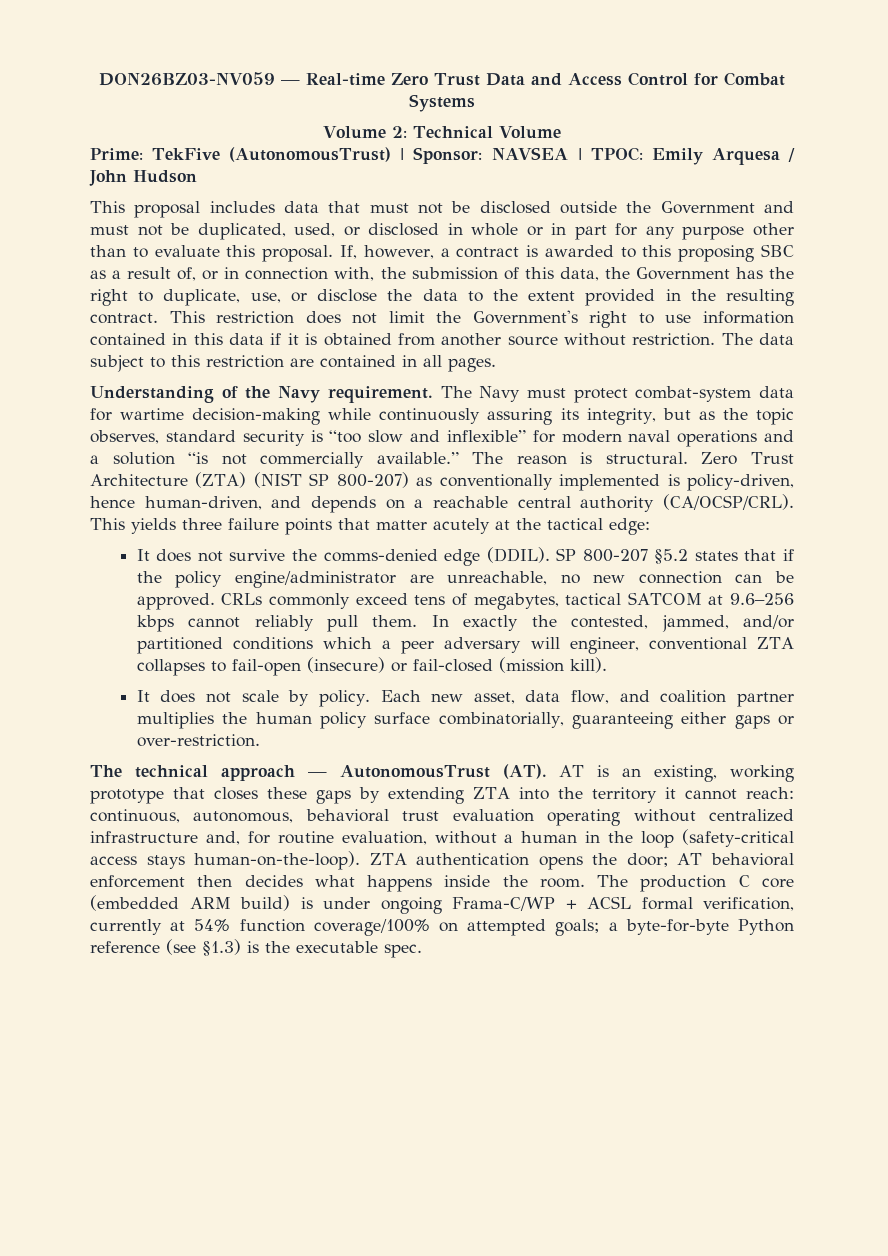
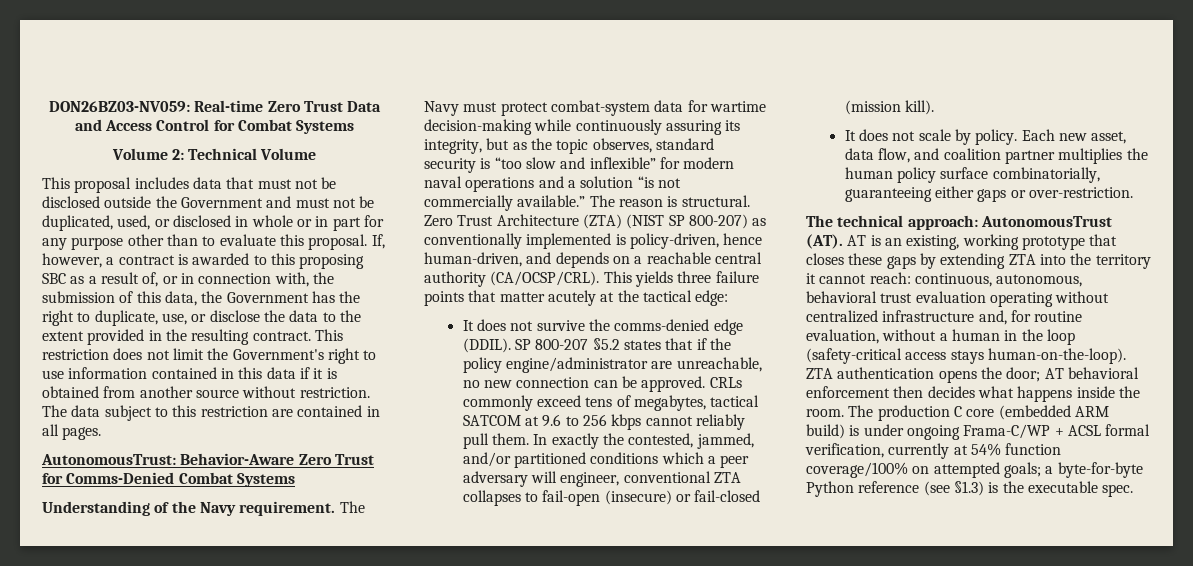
- DON26BZ03-NV059 — Real-time Zero Trust Data and Access Control for Combat Systems
+ DON26BZ03-NV059: Real-time Zero Trust Data and Access Control for Combat Systems
- Prime: TekFive (AutonomousTrust) | Sponsor: NAVSEA | TPOC: Emily Arquesa / John Hudson
+ AutonomousTrust: Behavior-Aware Zero Trust for Comms-Denied Combat Systems
- CRLs commonly exceed tens of megabytes, tactical SATCOM at 9.6–256 kbps cannot reliably pull them.
+ CRLs commonly exceed tens of megabytes, tactical SATCOM at 9.6 to 256 kbps cannot reliably pull them.
- The technical approach — AutonomousTrust (AT). AT is an existing, working prototype that closes these gaps by extending ZTA into the territory it cannot reach: continuous, autonomous, behavioral trust evaluation operating without centralized infrastructure and, for routine evaluation, without a human in the loop (safety-critical access stays human-on-the-loop).
+ The technical approach: AutonomousTrust (AT). AT is an existing, working prototype that closes these gaps by extending ZTA into the territory it cannot reach: continuous, autonomous, behavioral trust evaluation operating without centralized infrastructure and, for routine evaluation, without a human in the loop (safety-critical access stays human-on-the-loop).

